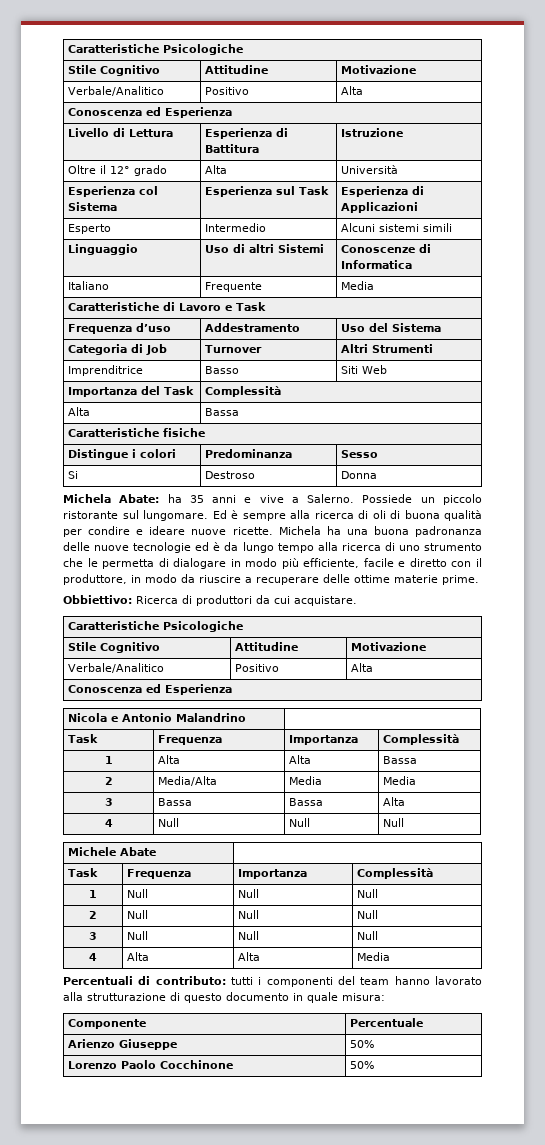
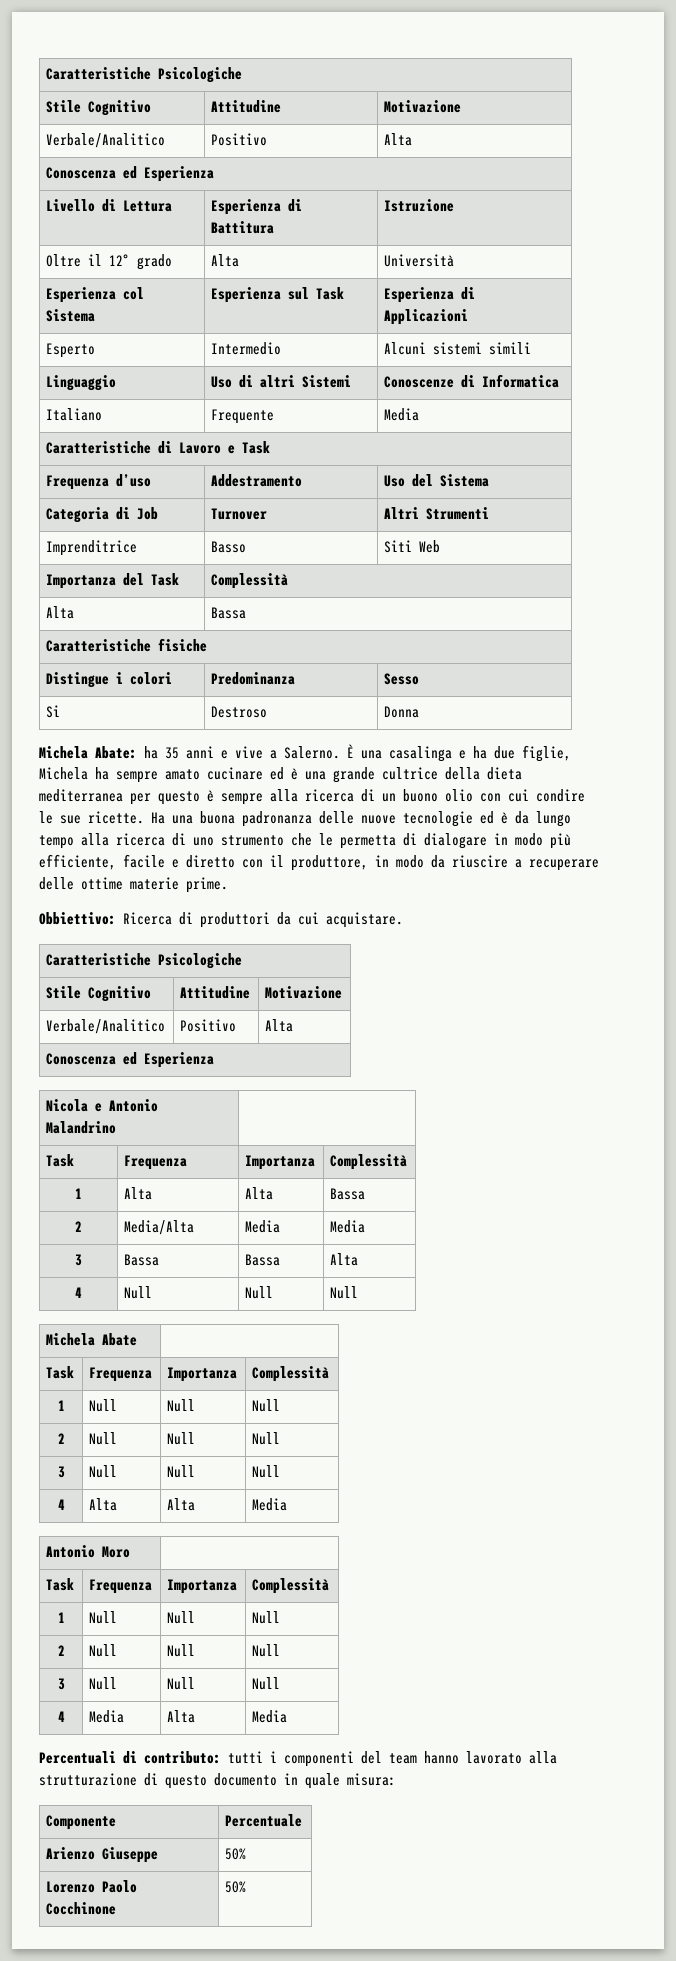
- Possiede un piccolo ristorante sul lungomare. Ed è sempre alla ricerca di oli di buona qualità per condire e ideare nuove ricette. Michela ha una buona padronanza delle nuove tecnologie ed è da lungo tempo alla ricerca di uno strumento che le permetta di dialogare in modo più efficiente, facile e diretto con il produttore, in modo da riuscire a recuperare delle ottime materie prime.
+ È una casalinga e ha due figlie, Michela ha sempre amato cucinare ed è una grande cultrice della dieta mediterranea per questo è sempre alla ricerca di un buono olio con cui condire le sue ricette. Ha una buona padronanza delle nuove tecnologie ed è da lungo tempo alla ricerca di uno strumento che le permetta di dialogare in modo più efficiente, facile e diretto con il produttore, in modo da riuscire a recuperare delle ottime materie prime.
- Michele Abate |
+ Michela Abate |
+ Antonio Moro |
+ Task | Frequenza | Importanza | Complessità
+ 1 | Null | Null | Null
+ 2 | Null | Null | Null
+ 3 | Null | Null | Null
+ 4 | Media | Alta | Media

